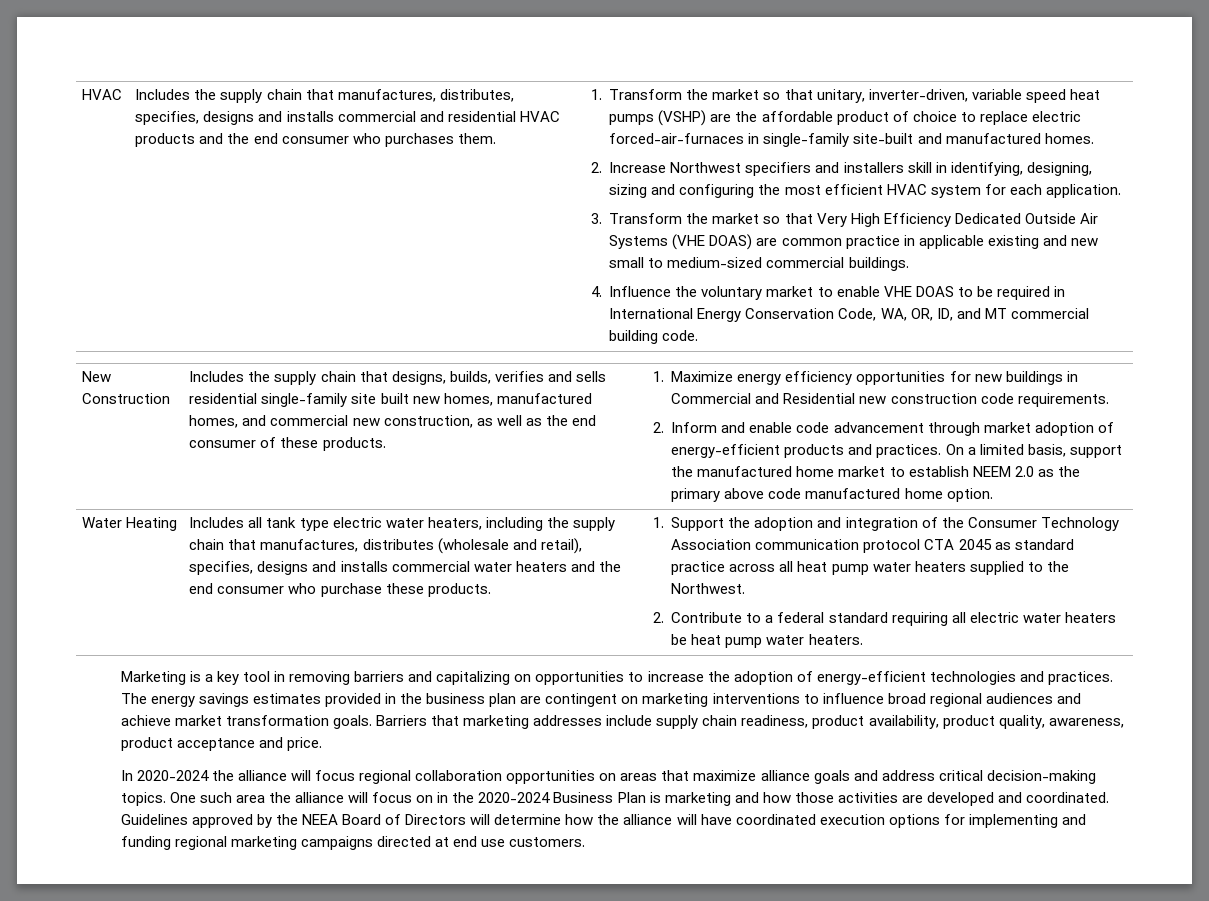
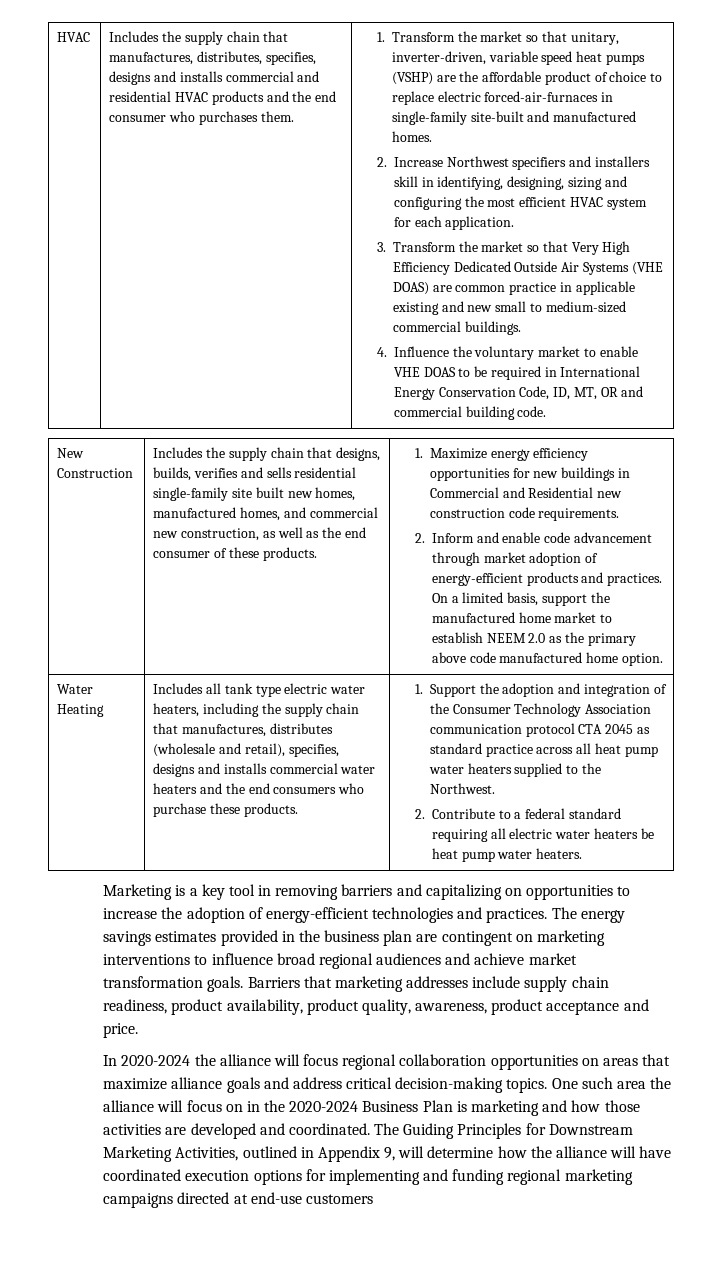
- 4. Influence the voluntary market to enable VHE DOAS to be required in International Energy Conservation Code, WA, OR, ID, and MT commercial building code.
+ 4. Influence the voluntary market to enable VHE DOAS to be required in International Energy Conservation Code, ID, MT, OR and commercial building code.
- Includes all tank type electric water heaters, including the supply chain that manufactures, distributes (wholesale and retail), specifies, designs and installs commercial water heaters and the end consumer who purchase these products.
+ Includes all tank type electric water heaters, including the supply chain that manufactures, distributes (wholesale and retail), specifies, designs and installs commercial water heaters and the end consumers who purchase these products.
- Guidelines approved by the NEEA Board of Directors will determine how the alliance will have coordinated execution options for implementing and funding regional marketing campaigns directed at end use customers.
+ The Guiding Principles for Downstream Marketing Activities, outlined in Appendix 9, will determine how the alliance will have coordinated execution options for implementing and funding regional marketing campaigns directed at end-use customers

